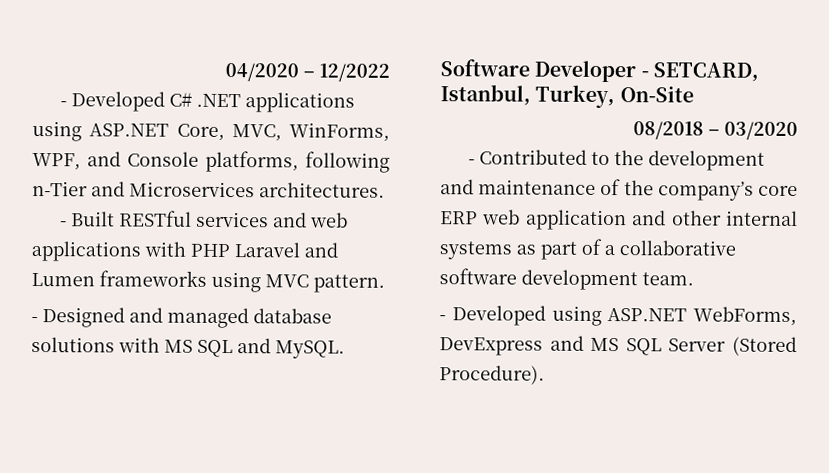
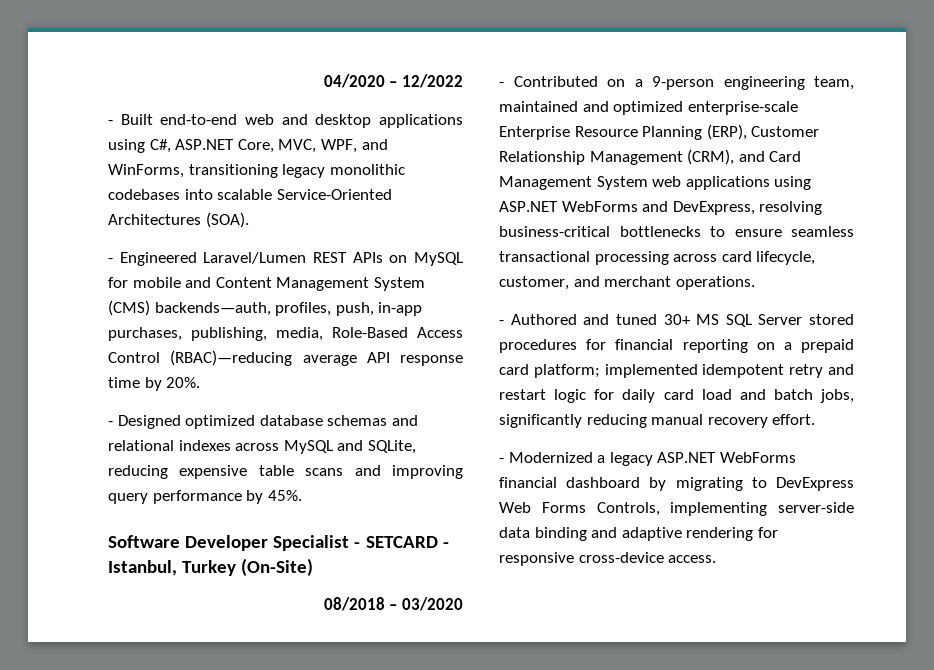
- - Developed C# .NET applications using ASP.NET Core, MVC, WinForms, WPF, and Console platforms, following n-Tier and Microservices architectures.
- - Built RESTful services and web applications with PHP Laravel and Lumen frameworks using MVC pattern.
- - Designed and managed database solutions with MS SQL and MySQL.
- Software Developer - SETCARD, Istanbul, Turkey, On-Site
+ - Built end-to-end web and desktop applications using C#, ASP.NET Core, MVC, WPF, and WinForms, transitioning legacy monolithic codebases into scalable Service-Oriented Architectures (SOA).
+ - Engineered Laravel/Lumen REST APIs on MySQL for mobile and Content Management System (CMS) backends—auth, profiles, push, in-app purchases, publishing, media, Role-Based Access Control (RBAC)—reducing average API response time by 20%.
+ - Designed optimized database schemas and relational indexes across MySQL and SQLite, reducing expensive table scans and improving query performance by 45%.
+ Software Developer Specialist - SETCARD - Istanbul, Turkey (On-Site)
- - Contributed to the development and maintenance of the company’s core ERP web application and other internal systems as part of a collaborative software development team.
- - Developed using ASP.NET WebForms, DevExpress and MS SQL Server (Stored Procedure).
+ - Contributed on a 9-person engineering team, maintained and optimized enterprise-scale Enterprise Resource Planning (ERP), Customer Relationship Management (CRM), and Card Management System web applications using ASP.NET WebForms and DevExpress, resolving business-critical bottlenecks to ensure seamless transactional processing across card lifecycle, customer, and merchant operations.
+ - Authored and tuned 30+ MS SQL Server stored procedures for financial reporting on a prepaid card platform; implemented idempotent retry and restart logic for daily card load and batch jobs, significantly reducing manual recovery effort.
+ - Modernized a legacy ASP.NET WebForms financial dashboard by migrating to DevExpress Web Forms Controls, implementing server-side data binding and adaptive rendering for responsive cross-device access.

